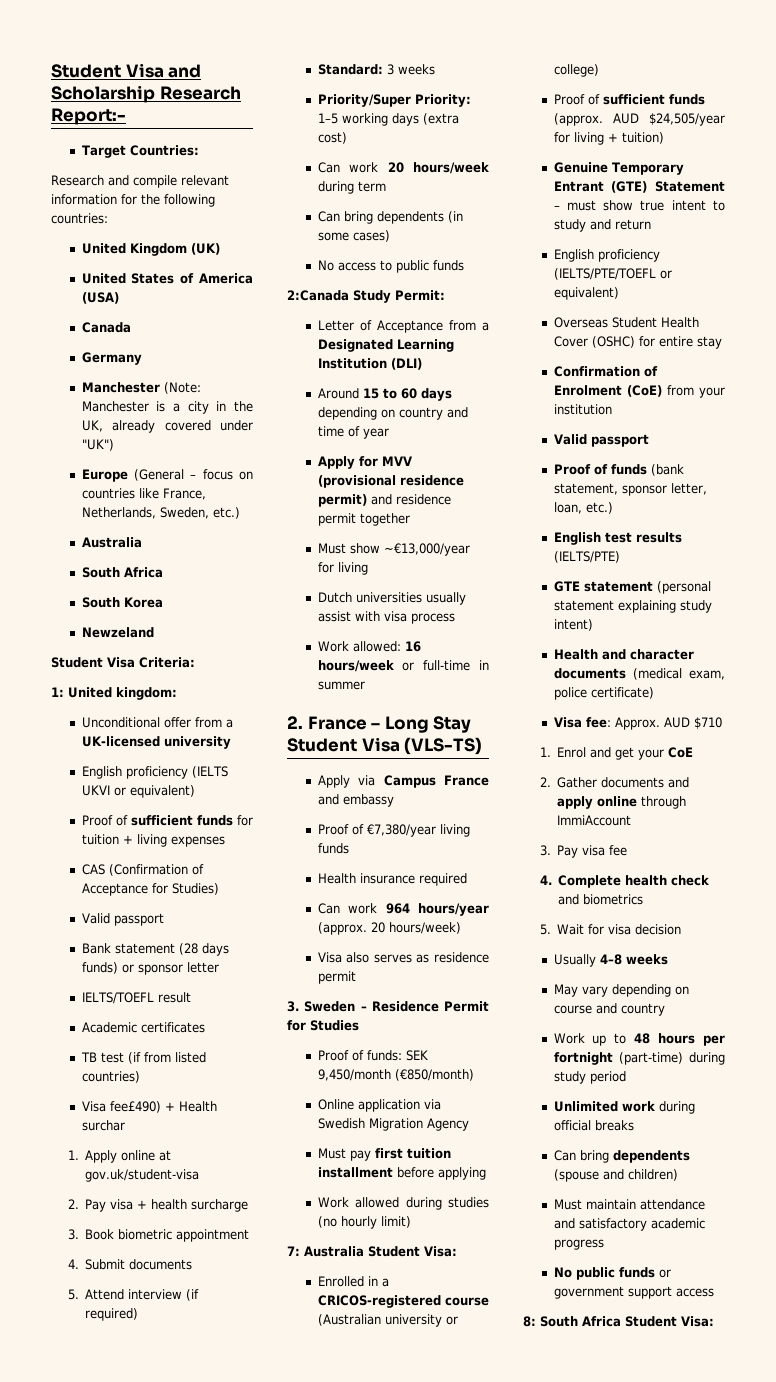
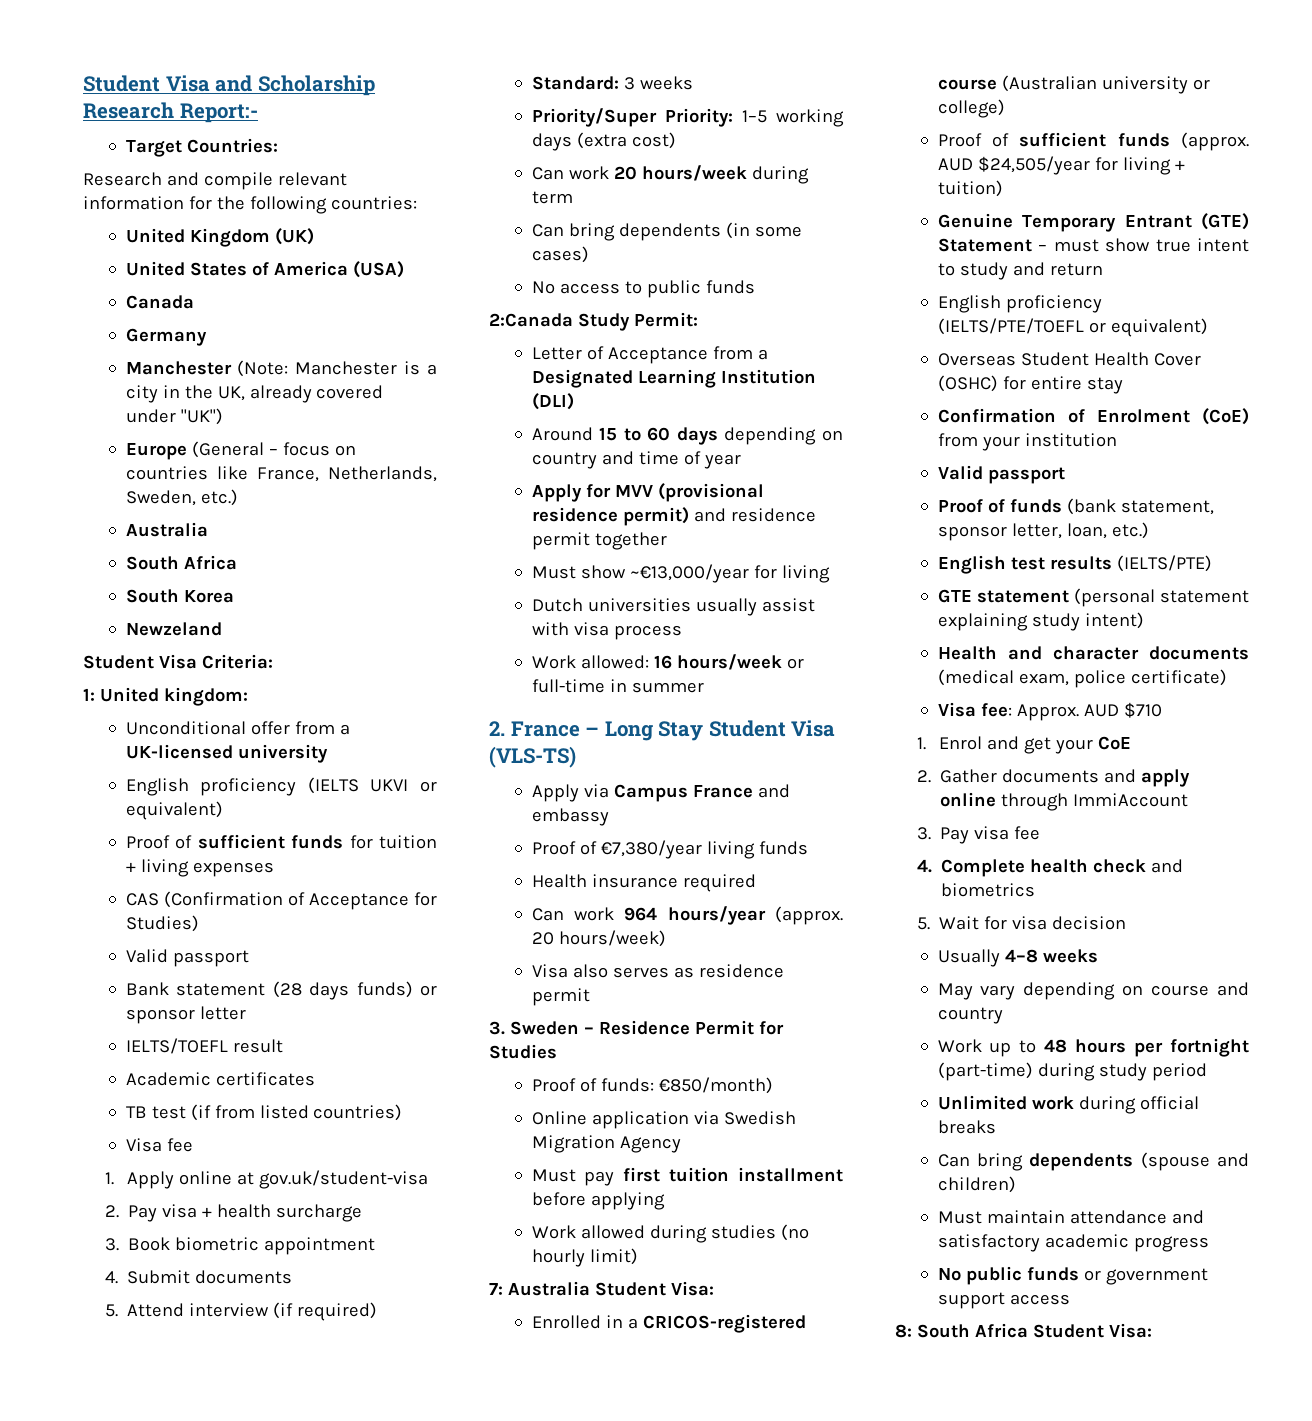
- Visa fee£490) + Health surchar
+ Visa fee
- Proof of funds: SEK 9,450/month (€850/month)
+ Proof of funds: €850/month)

